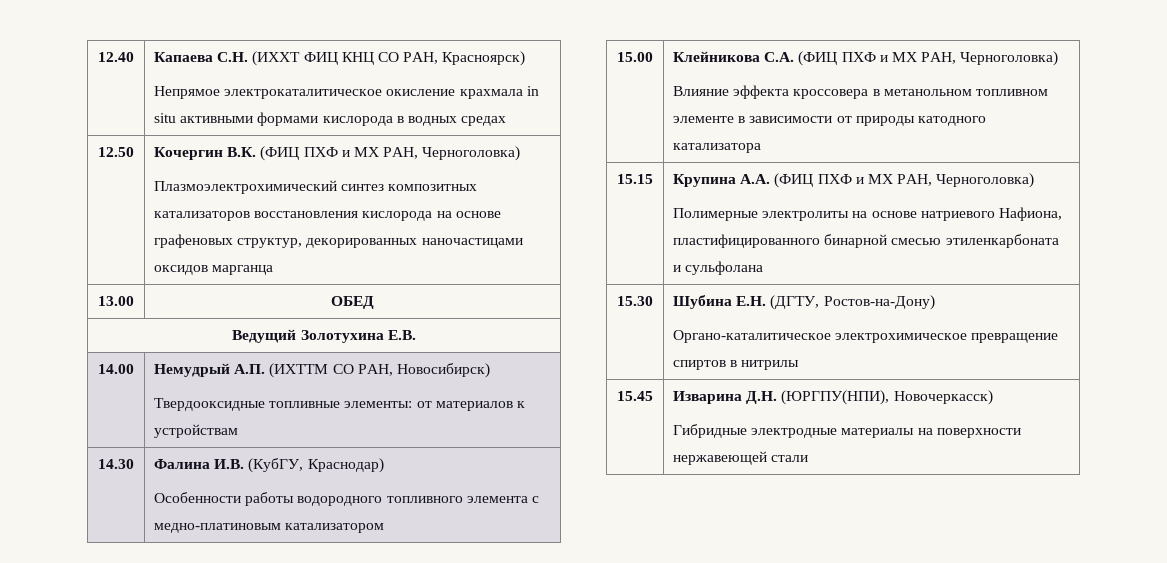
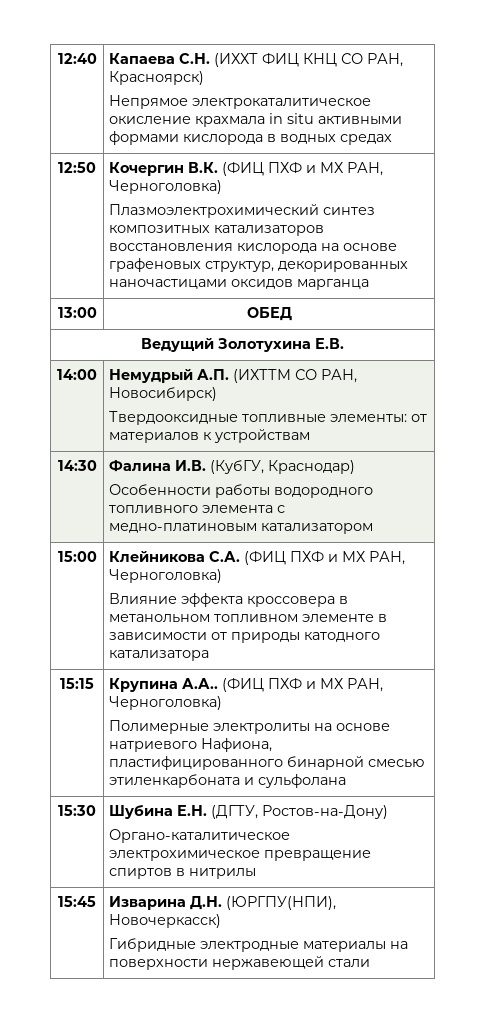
- 12.40 | Капаева С.Н. (ИХХТ ФИЦ КНЦ СО РАН, Красноярск)
+ 12:40 | Капаева С.Н. (ИХХТ ФИЦ КНЦ СО РАН, Красноярск)
- 12.50 | Кочергин В.К. (ФИЦ ПХФ и МХ РАН, Черноголовка)
+ 12:50 | Кочергин В.К. (ФИЦ ПХФ и МХ РАН, Черноголовка)
- 13.00 | ОБЕД
+ 13:00 | ОБЕД
- 14.00 | Немудрый А.П. (ИХТТМ СО РАН, Новосибирск)
+ 14:00 | Немудрый А.П. (ИХТТМ СО РАН, Новосибирск)
- 14.30 | Фалина И.В. (КубГУ, Краснодар)
+ 14:30 | Фалина И.В. (КубГУ, Краснодар)
- 15.00 | Клейникова С.А. (ФИЦ ПХФ и МХ РАН, Черноголовка)
+ 15:00 | Клейникова С.А. (ФИЦ ПХФ и МХ РАН, Черноголовка)
- 15.15 | Крупина А.А. (ФИЦ ПХФ и МХ РАН, Черноголовка)
+ 15:15 | Крупина А.А.. (ФИЦ ПХФ и МХ РАН, Черноголовка)
- 15.30 | Шубина Е.Н. (ДГТУ, Ростов-на-Дону)
+ 15:30 | Шубина Е.Н. (ДГТУ, Ростов-на-Дону)
- 15.45 | Изварина Д.Н. (ЮРГПУ(НПИ), Новочеркасск)
+ 15:45 | Изварина Д.Н. (ЮРГПУ(НПИ), Новочеркасск)

